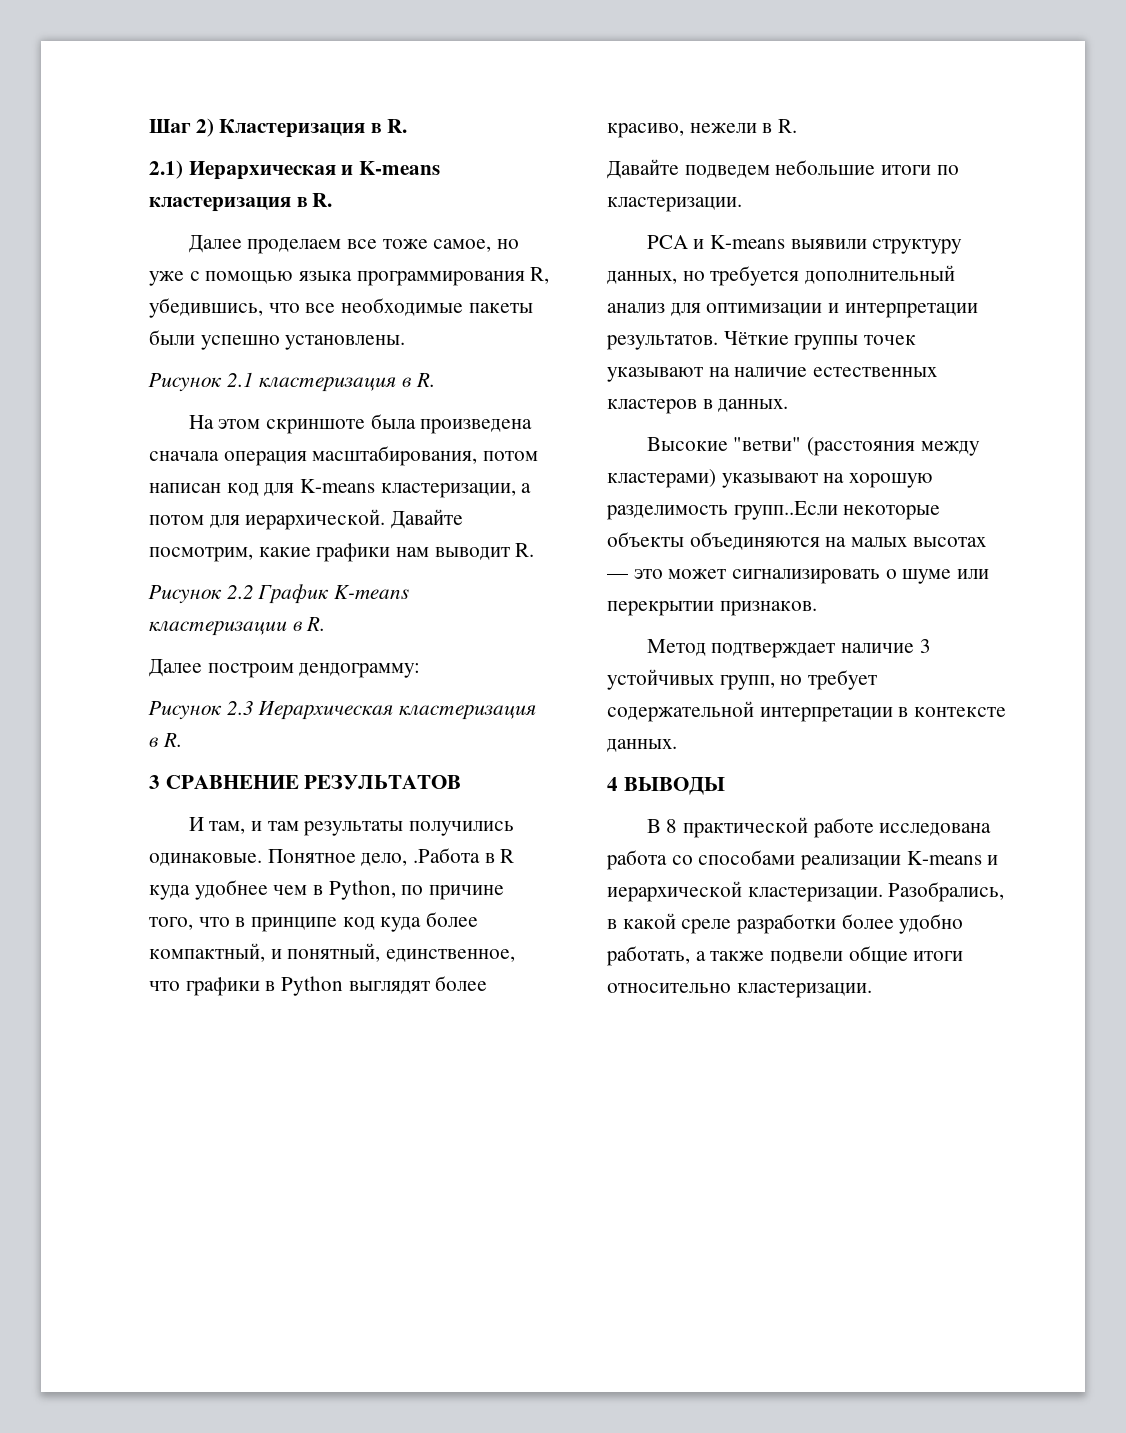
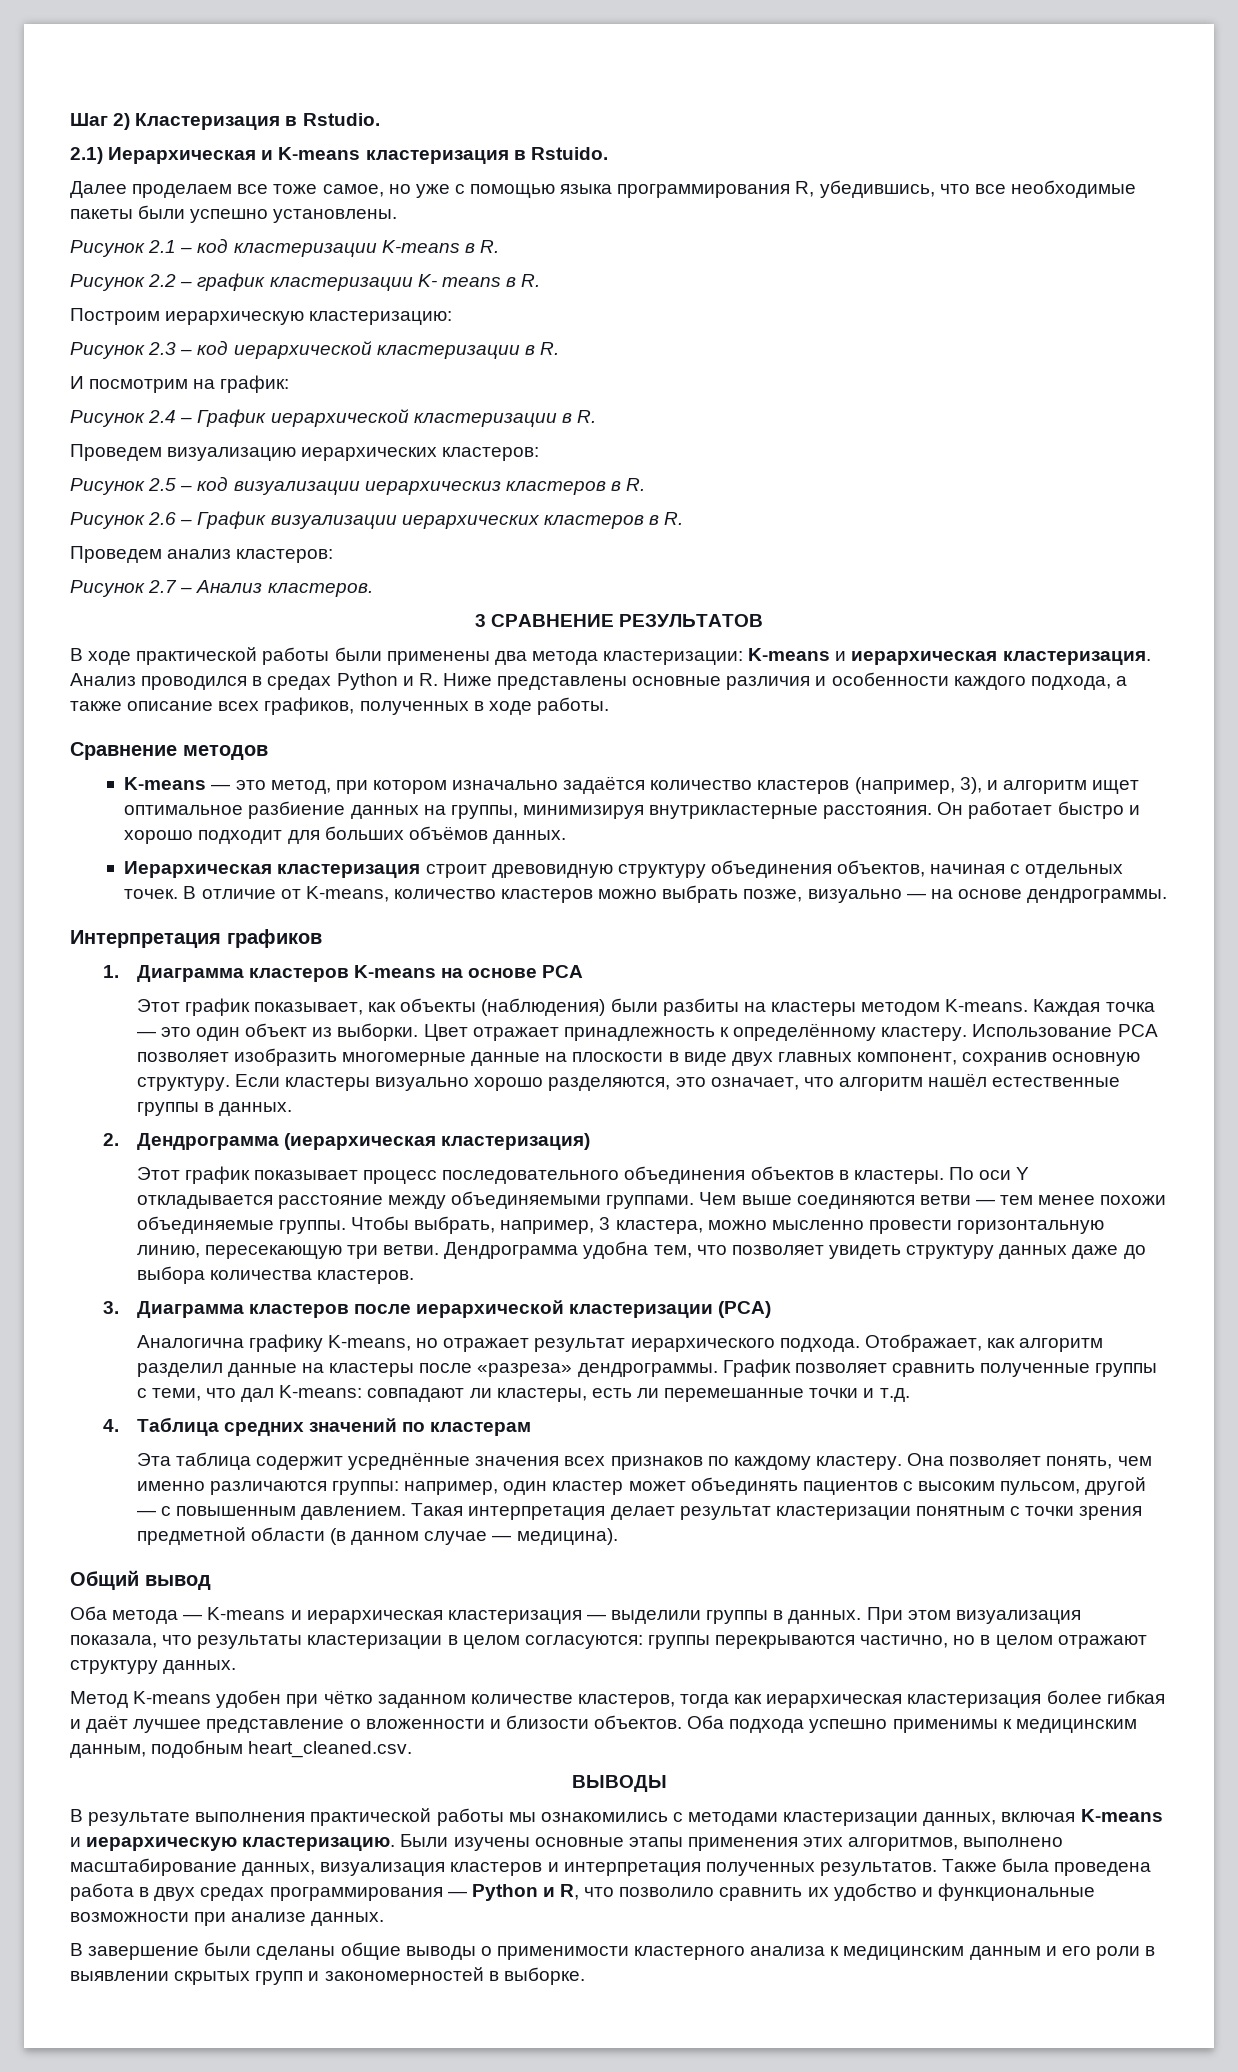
- Шаг 2) Кластеризация в R.
+ Шаг 2) Кластеризация в Rstudio.
- 2.1) Иерархическая и K-means кластеризация в R.
+ 2.1) Иерархическая и K-means кластеризация в Rstuido.
- Рисунок 2.1 кластеризация в R.
- На этом скриншоте была произведена сначала операция масштабирования, потом написан код для K-means кластеризации, а потом для иерархической. Давайте посмотрим, какие графики нам выводит R.
- Рисунок 2.2 График K-means кластеризации в R.
- Далее построим дендограмму:
- Рисунок 2.3 Иерархическая кластеризация в R.
+ Рисунок 2.1 – код кластеризации K-means в R.
+ Рисунок 2.2 – график кластеризации K- means в R.
+ Построим иерархическую кластеризацию:
+ Рисунок 2.3 – код иерархической кластеризации в R.
+ И посмотрим на график:
+ Рисунок 2.4 – График иерархической кластеризации в R.
+ Проведем визуализацию иерархических кластеров:
+ Рисунок 2.5 – код визуализации иерархическиз кластеров в R.
+ Рисунок 2.6 – График визуализации иерархических кластеров в R.
+ Проведем анализ кластеров:
+ Рисунок 2.7 – Анализ кластеров.
  3 СРАВНЕНИЕ РЕЗУЛЬТАТОВ
- И там, и там результаты получились одинаковые. Понятное дело, .Работа в R куда удобнее чем в Python, по причине того, что в принципе код куда более компактный, и понятный, единственное, что графики в Python выглядят более красиво, нежели в R.
- Давайте подведем небольшие итоги по кластеризации.
- PCA и K-means выявили структуру данных, но требуется дополнительный анализ для оптимизации и интерпретации результатов. Чёткие группы точек указывают на наличие естественных кластеров в данных.
- Высокие "ветви" (расстояния между кластерами) указывают на хорошую разделимость групп..Если некоторые объекты объединяются на малых высотах — это может сигнализировать о шуме или перекрытии признаков.
- Метод подтверждает наличие 3 устойчивых групп, но требует содержательной интерпретации в контексте данных.
- 4 ВЫВОДЫ
- В 8 практической работе исследована работа со способами реализации K-means и иерархической кластеризации. Разобрались, в какой среле разработки более удобно работать, а также подвели общие итоги относительно кластеризации.
+ В ходе практической работы были применены два метода кластеризации: K-means и иерархическая кластеризация. Анализ проводился в средах Python и R. Ниже представлены основные различия и особенности каждого подхода, а также описание всех графиков, полученных в ходе работы.
+ Сравнение методов
+ K-means — это метод, при котором изначально задаётся количество кластеров (например, 3), и алгоритм ищет оптимальное разбиение данных на группы, минимизируя внутрикластерные расстояния. Он работает быстро и хорошо подходит для больших объёмов данных.
+ Иерархическая кластеризация строит древовидную структуру объединения объектов, начиная с отдельных точек. В отличие от K-means, количество кластеров можно выбрать позже, визуально — на основе дендрограммы.
+ Интерпретация графиков
+ 1. Диаграмма кластеров K-means на основе PCA
+ Этот график показывает, как объекты (наблюдения) были разбиты на кластеры методом K-means. Каждая точка — это один объект из выборки. Цвет отражает принадлежность к определённому кластеру. Использование PCA позволяет изобразить многомерные данные на плоскости в виде двух главных компонент, сохранив основную структуру. Если кластеры визуально хорошо разделяются, это означает, что алгоритм нашёл естественные группы в данных.
+ 2. Дендрограмма (иерархическая кластеризация)
+ Этот график показывает процесс последовательного объединения объектов в кластеры. По оси Y откладывается расстояние между объединяемыми группами. Чем выше соединяются ветви — тем менее похожи объединяемые группы. Чтобы выбрать, например, 3 кластера, можно мысленно провести горизонтальную линию, пересекающую три ветви. Дендрограмма удобна тем, что позволяет увидеть структуру данных даже до выбора количества кластеров.
+ 3. Диаграмма кластеров после иерархической кластеризации (PCA)
+ Аналогична графику K-means, но отражает результат иерархического подхода. Отображает, как алгоритм разделил данные на кластеры после «разреза» дендрограммы. График позволяет сравнить полученные группы с теми, что дал K-means: совпадают ли кластеры, есть ли перемешанные точки и т.д.
+ 4. Таблица средних значений по кластерам
+ Эта таблица содержит усреднённые значения всех признаков по каждому кластеру. Она позволяет понять, чем именно различаются группы: например, один кластер может объединять пациентов с высоким пульсом, другой — с повышенным давлением. Такая интерпретация делает результат кластеризации понятным с точки зрения предметной области (в данном случае — медицина).
+ Общий вывод
+ Оба метода — K-means и иерархическая кластеризация — выделили группы в данных. При этом визуализация показала, что результаты кластеризации в целом согласуются: группы перекрываются частично, но в целом отражают структуру данных.
+ Метод K-means удобен при чётко заданном количестве кластеров, тогда как иерархическая кластеризация более гибкая и даёт лучшее представление о вложенности и близости объектов. Оба подхода успешно применимы к медицинским данным, подобным heart_cleaned.csv.
+ ВЫВОДЫ
+ В результате выполнения практической работы мы ознакомились с методами кластеризации данных, включая K-means и иерархическую кластеризацию. Были изучены основные этапы применения этих алгоритмов, выполнено масштабирование данных, визуализация кластеров и интерпретация полученных результатов. Также была проведена работа в двух средах программирования — Python и R, что позволило сравнить их удобство и функциональные возможности при анализе данных.
+ В завершение были сделаны общие выводы о применимости кластерного анализа к медицинским данным и его роли в выявлении скрытых групп и закономерностей в выборке.

